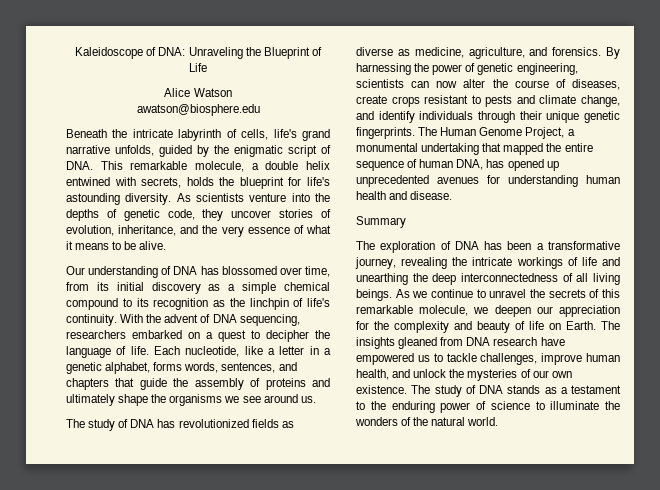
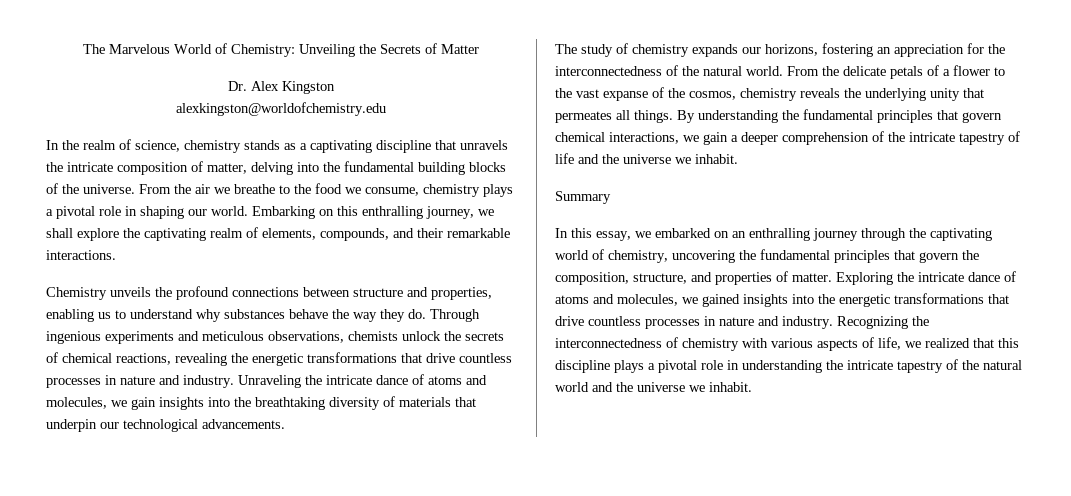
- Kaleidoscope of DNA: Unraveling the Blueprint of Life
- Alice Watson
- awatson@biosphere.edu
- Beneath the intricate labyrinth of cells, life's grand narrative unfolds, guided by the enigmatic script of DNA. This remarkable molecule, a double helix entwined with secrets, holds the blueprint for life's astounding diversity. As scientists venture into the depths of genetic code, they uncover stories of evolution, inheritance, and the very essence of what it means to be alive.
- Our understanding of DNA has blossomed over time, from its initial discovery as a simple chemical compound to its recognition as the linchpin of life's continuity. With the advent of DNA sequencing, researchers embarked on a quest to decipher the language of life. Each nucleotide, like a letter in a genetic alphabet, forms words, sentences, and chapters that guide the assembly of proteins and ultimately shape the organisms we see around us.
- The study of DNA has revolutionized fields as diverse as medicine, agriculture, and forensics. By harnessing the power of genetic engineering, scientists can now alter the course of diseases, create crops resistant to pests and climate change, and identify individuals through their unique genetic fingerprints. The Human Genome Project, a monumental undertaking that mapped the entire sequence of human DNA, has opened up unprecedented avenues for understanding human health and disease.
+ The Marvelous World of Chemistry: Unveiling the Secrets of Matter
+ Dr. Alex Kingston
+ alexkingston@worldofchemistry.edu
+ In the realm of science, chemistry stands as a captivating discipline that unravels the intricate composition of matter, delving into the fundamental building blocks of the universe. From the air we breathe to the food we consume, chemistry plays a pivotal role in shaping our world. Embarking on this enthralling journey, we shall explore the captivating realm of elements, compounds, and their remarkable interactions.
+ Chemistry unveils the profound connections between structure and properties, enabling us to understand why substances behave the way they do. Through ingenious experiments and meticulous observations, chemists unlock the secrets of chemical reactions, revealing the energetic transformations that drive countless processes in nature and industry. Unraveling the intricate dance of atoms and molecules, we gain insights into the breathtaking diversity of materials that underpin our technological advancements.
+ The study of chemistry expands our horizons, fostering an appreciation for the interconnectedness of the natural world. From the delicate petals of a flower to the vast expanse of the cosmos, chemistry reveals the underlying unity that permeates all things. By understanding the fundamental principles that govern chemical interactions, we gain a deeper comprehension of the intricate tapestry of life and the universe we inhabit.
  Summary
- The exploration of DNA has been a transformative journey, revealing the intricate workings of life and unearthing the deep interconnectedness of all living beings. As we continue to unravel the secrets of this remarkable molecule, we deepen our appreciation for the complexity and beauty of life on Earth. The insights gleaned from DNA research have empowered us to tackle challenges, improve human health, and unlock the mysteries of our own existence. The study of DNA stands as a testament to the enduring power of science to illuminate the wonders of the natural world.
+ In this essay, we embarked on an enthralling journey through the captivating world of chemistry, uncovering the fundamental principles that govern the composition, structure, and properties of matter. Exploring the intricate dance of atoms and molecules, we gained insights into the energetic transformations that drive countless processes in nature and industry. Recognizing the interconnectedness of chemistry with various aspects of life, we realized that this discipline plays a pivotal role in understanding the intricate tapestry of the natural world and the universe we inhabit.

